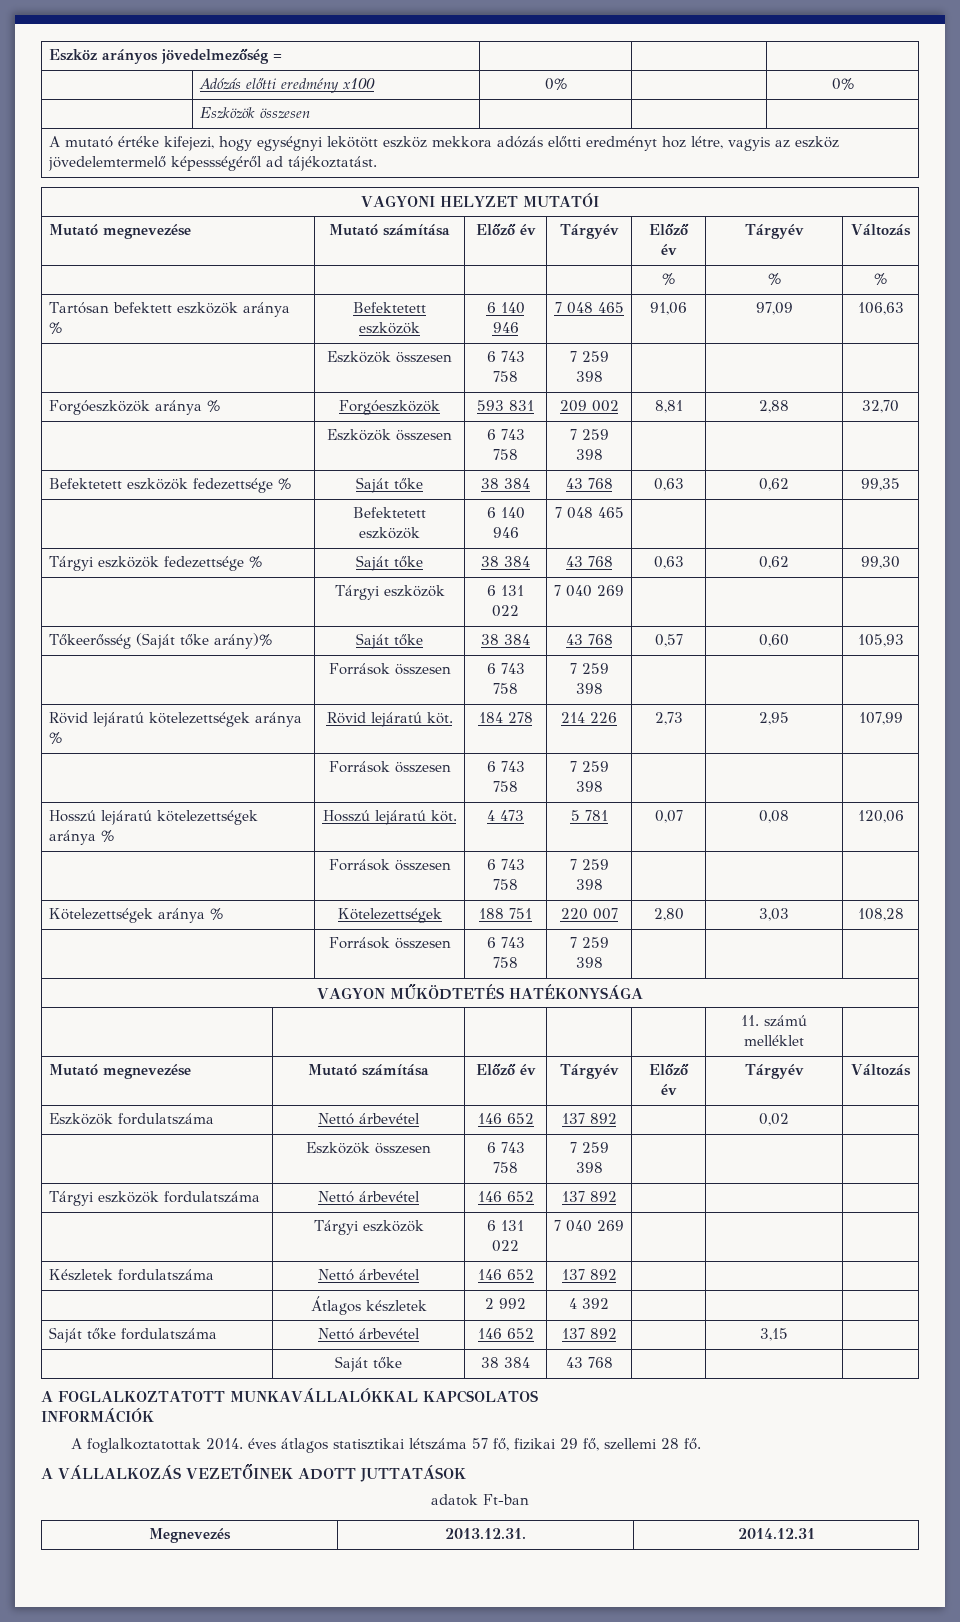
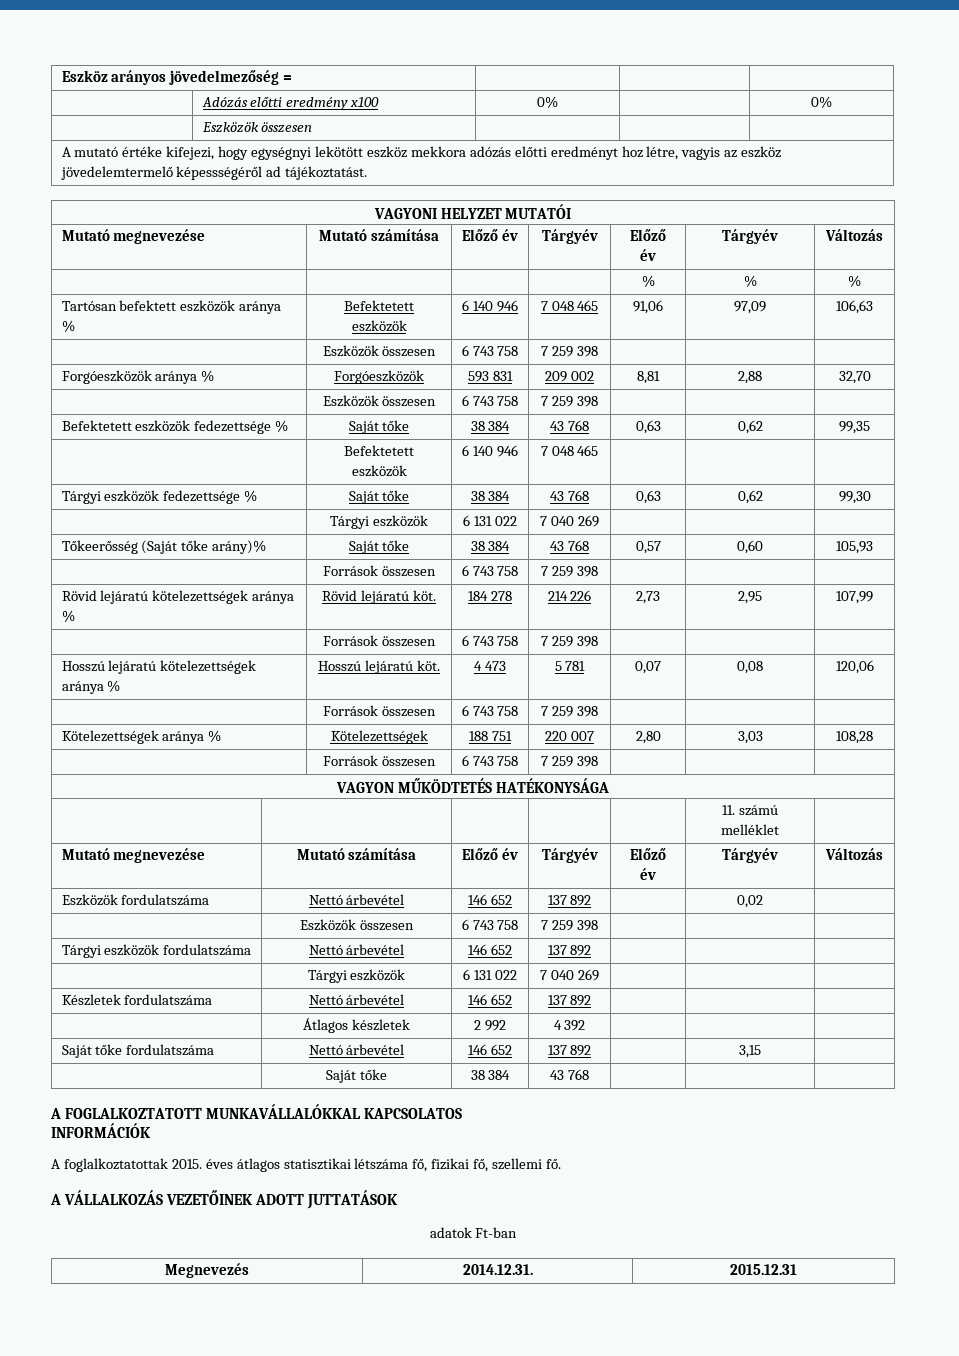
- A foglalkoztatottak 2014. éves átlagos statisztikai létszáma 57 fő, fizikai 29 fő, szellemi 28 fő.
+ A foglalkoztatottak 2015. éves átlagos statisztikai létszáma fő, fizikai fő, szellemi fő.
- Megnevezés | 2013.12.31. | 2014.12.31
+ Megnevezés | 2014.12.31. | 2015.12.31

